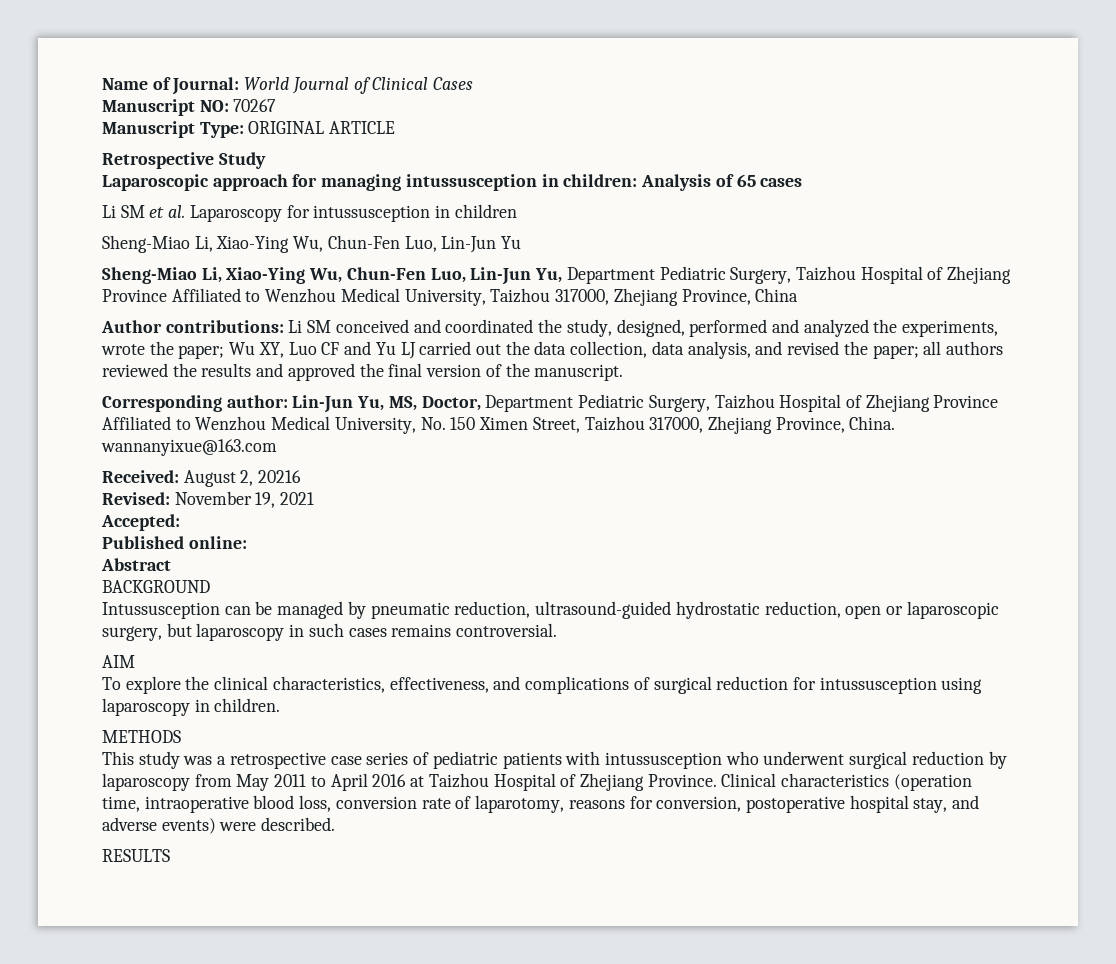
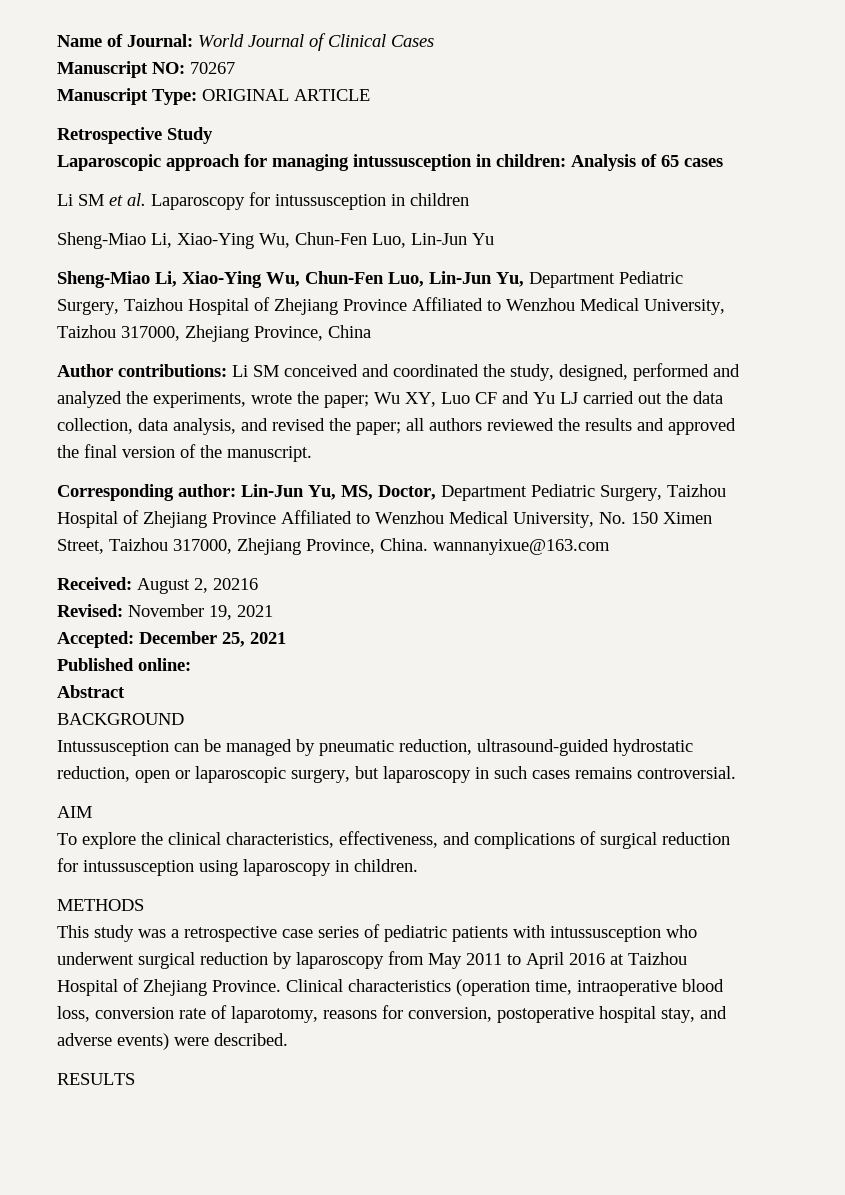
- Accepted:
+ Accepted: December 25, 2021

